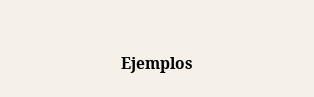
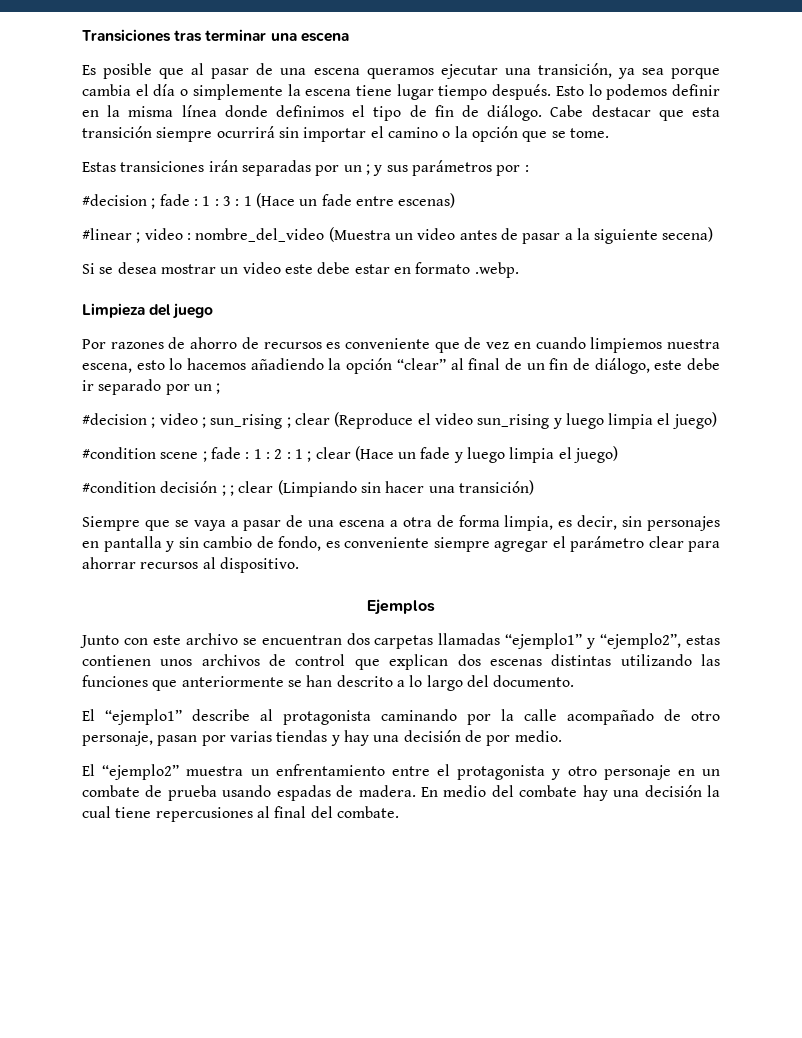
+ Transiciones tras terminar una escena
+ Es posible que al pasar de una escena queramos ejecutar una transición, ya sea porque cambia el día o simplemente la escena tiene lugar tiempo después. Esto lo podemos definir en la misma línea donde definimos el tipo de fin de diálogo. Cabe destacar que esta transición siempre ocurrirá sin importar el camino o la opción que se tome.
+ Estas transiciones irán separadas por un ; y sus parámetros por :
+ #decision ; fade : 1 : 3 : 1 (Hace un fade entre escenas)
+ #linear ; video : nombre_del_video (Muestra un video antes de pasar a la siguiente secena)
+ Si se desea mostrar un video este debe estar en formato .webp.
+ Limpieza del juego
+ Por razones de ahorro de recursos es conveniente que de vez en cuando limpiemos nuestra escena, esto lo hacemos añadiendo la opción “clear” al final de un fin de diálogo, este debe ir separado por un ;
+ #decision ; video ; sun_rising ; clear (Reproduce el video sun_rising y luego limpia el juego)
+ #condition scene ; fade : 1 : 2 : 1 ; clear (Hace un fade y luego limpia el juego)
+ #condition decisión ; ; clear (Limpiando sin hacer una transición)
+ Siempre que se vaya a pasar de una escena a otra de forma limpia, es decir, sin personajes en pantalla y sin cambio de fondo, es conveniente siempre agregar el parámetro clear para ahorrar recursos al dispositivo.
  Ejemplos
+ Junto con este archivo se encuentran dos carpetas llamadas “ejemplo1” y “ejemplo2”, estas contienen unos archivos de control que explican dos escenas distintas utilizando las funciones que anteriormente se han descrito a lo largo del documento.
+ El “ejemplo1” describe al protagonista caminando por la calle acompañado de otro personaje, pasan por varias tiendas y hay una decisión de por medio.
+ El “ejemplo2” muestra un enfrentamiento entre el protagonista y otro personaje en un combate de prueba usando espadas de madera. En medio del combate hay una decisión la cual tiene repercusiones al final del combate.

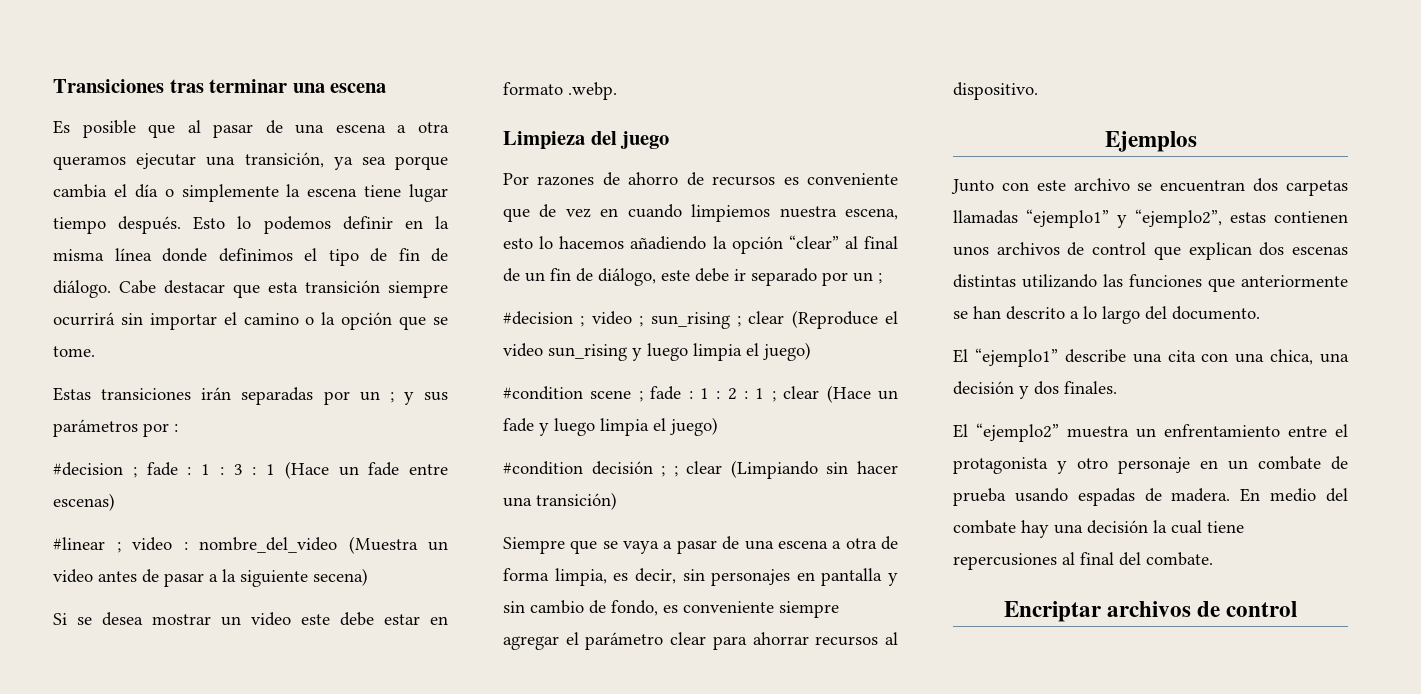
- Es posible que al pasar de una escena queramos ejecutar una transición, ya sea porque cambia el día o simplemente la escena tiene lugar tiempo después.
+ Es posible que al pasar de una escena a otra queramos ejecutar una transición, ya sea porque cambia el día o simplemente la escena tiene lugar tiempo después.
- El “ejemplo1” describe al protagonista caminando por la calle acompañado de otro personaje, pasan por varias tiendas y hay una decisión de por medio.
+ El “ejemplo1” describe una cita con una chica, una decisión y dos finales.
+ Encriptar archivos de control

